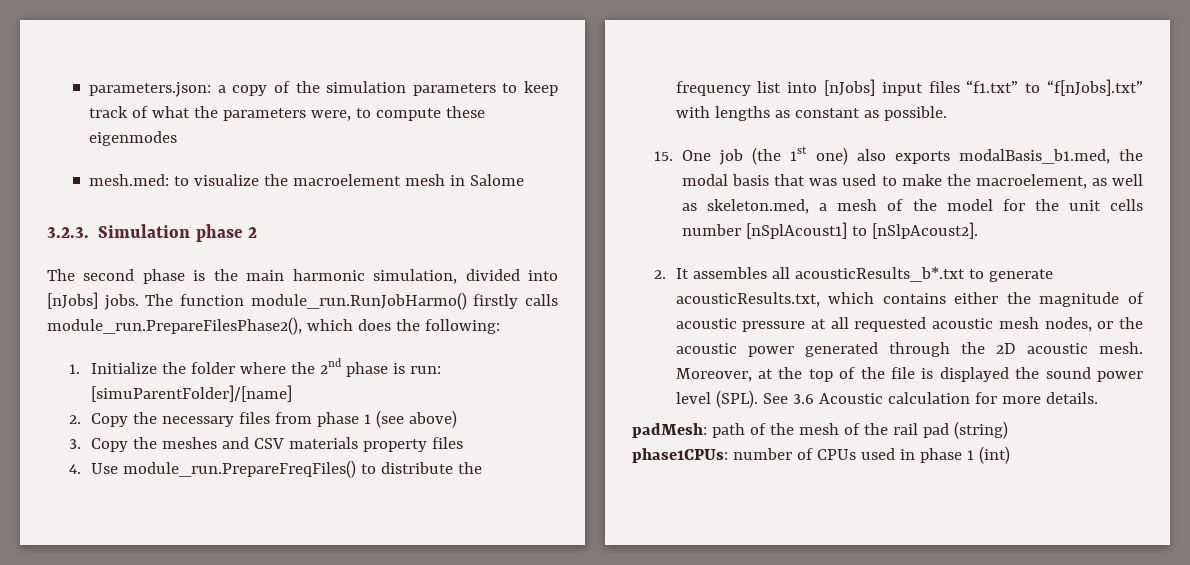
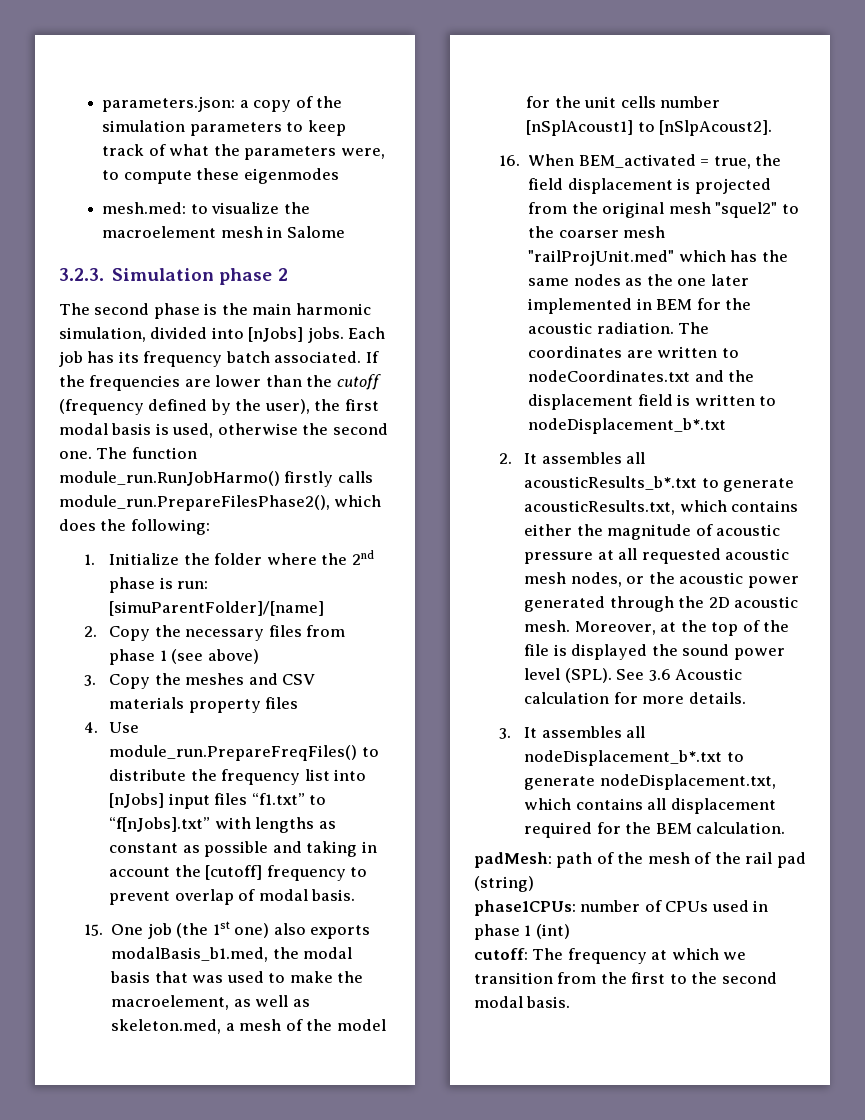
+ Each job has its frequency batch associated. If the frequencies are lower than the cutoff (frequency defined by the user), the first modal basis is used, otherwise the second one.
- 4. Use module_run.PrepareFreqFiles() to distribute the frequency list into [nJobs] input files “f1.txt” to “f[nJobs].txt” with lengths as constant as possible.
+ 4. Use module_run.PrepareFreqFiles() to distribute the frequency list into [nJobs] input files “f1.txt” to “f[nJobs].txt” with lengths as constant as possible and taking in account the [cutoff] frequency to prevent overlap of modal basis.
+ 16. When BEM_activated = true, the field displacement is projected from the original mesh "squel2" to the coarser mesh "railProjUnit.med" which has the same nodes as the one later implemented in BEM for the acoustic radiation. The coordinates are written to nodeCoordinates.txt and the displacement field is written to nodeDisplacement_b*.txt
+ 3. It assembles all nodeDisplacement_b*.txt to generate nodeDisplacement.txt, which contains all displacement required for the BEM calculation.
+ cutoff: The frequency at which we transition from the first to the second modal basis.

